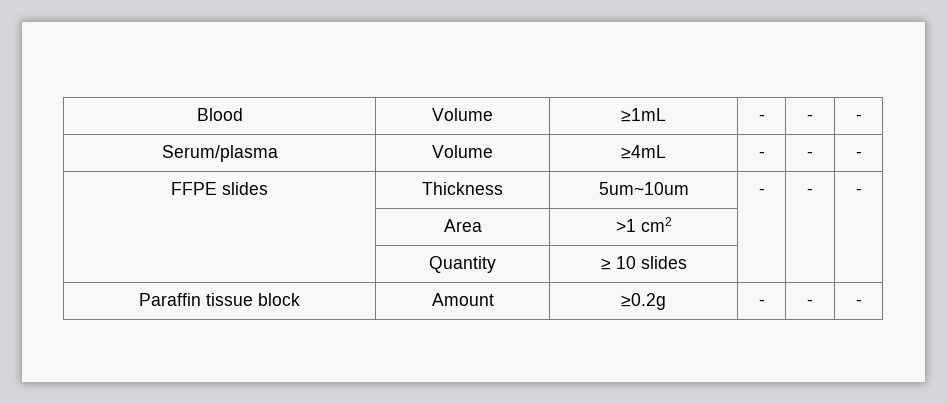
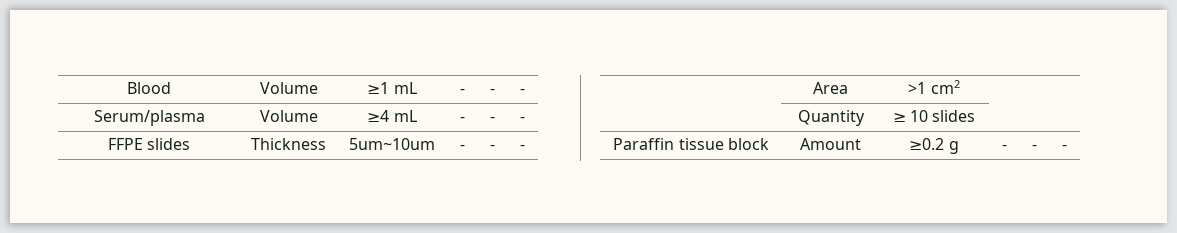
- Blood | Volume | ≥1mL | - | - | -
+ Blood | Volume | ≥1 mL | - | - | -
- Serum/plasma | Volume | ≥4mL | - | - | -
+ Serum/plasma | Volume | ≥4 mL | - | - | -
- Paraffin tissue block | Amount | ≥0.2g | - | - | -
+ Paraffin tissue block | Amount | ≥0.2 g | - | - | -

